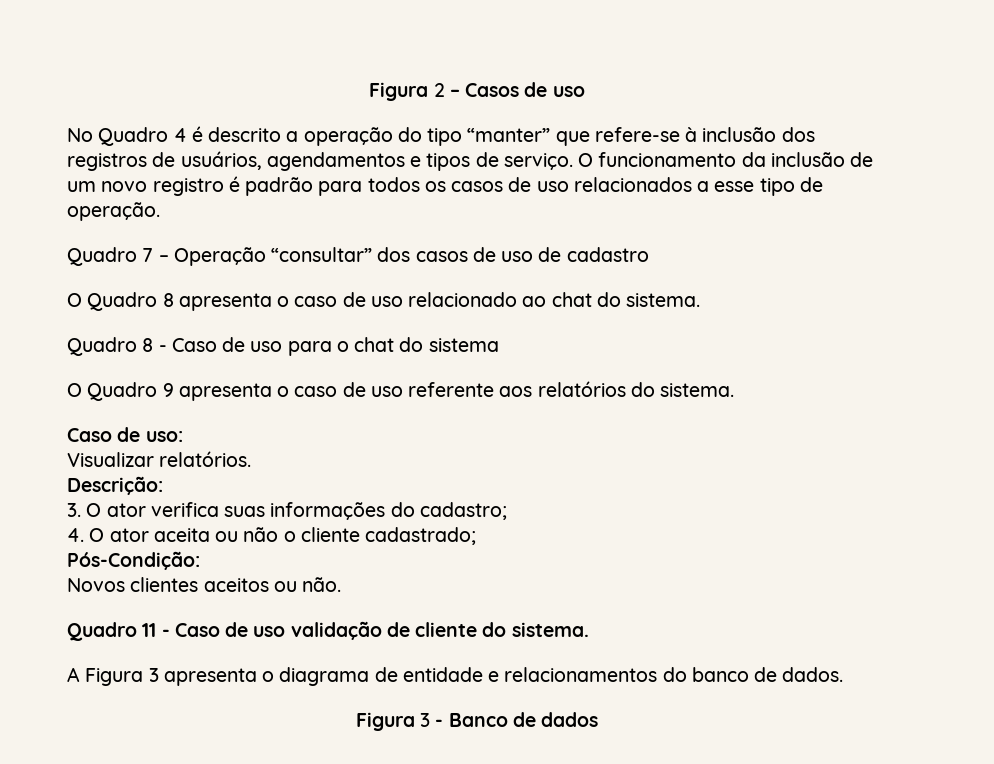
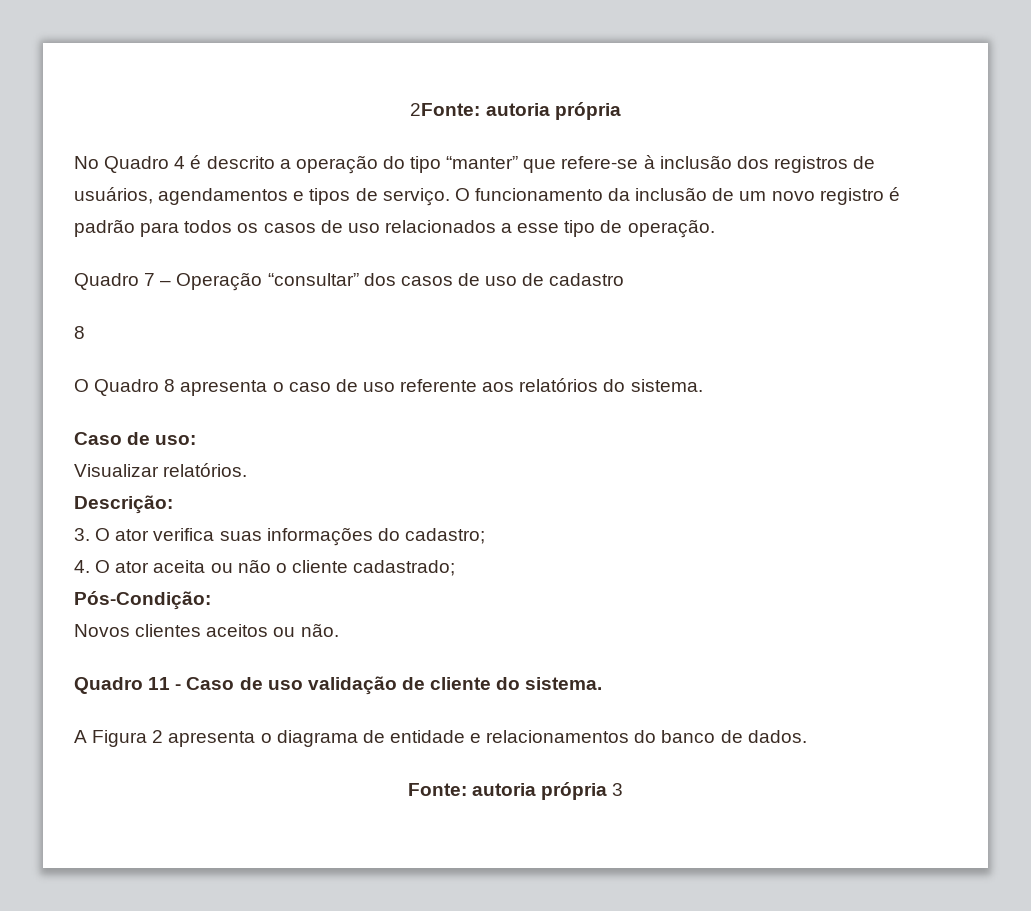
- Figura 2 – Casos de uso
+ 2Fonte: autoria própria
  Quadro 7 – Operação “consultar” dos casos de uso de cadastro
+ 8
- O Quadro 8 apresenta o caso de uso relacionado ao chat do sistema.
- Quadro 8 - Caso de uso para o chat do sistema
- O Quadro 9 apresenta o caso de uso referente aos relatórios do sistema.
+ O Quadro 8 apresenta o caso de uso referente aos relatórios do sistema.
- A Figura 3 apresenta o diagrama de entidade e relacionamentos do banco de dados.
+ A Figura 2 apresenta o diagrama de entidade e relacionamentos do banco de dados.
- Figura 3 - Banco de dados
+ Fonte: autoria própria 3

